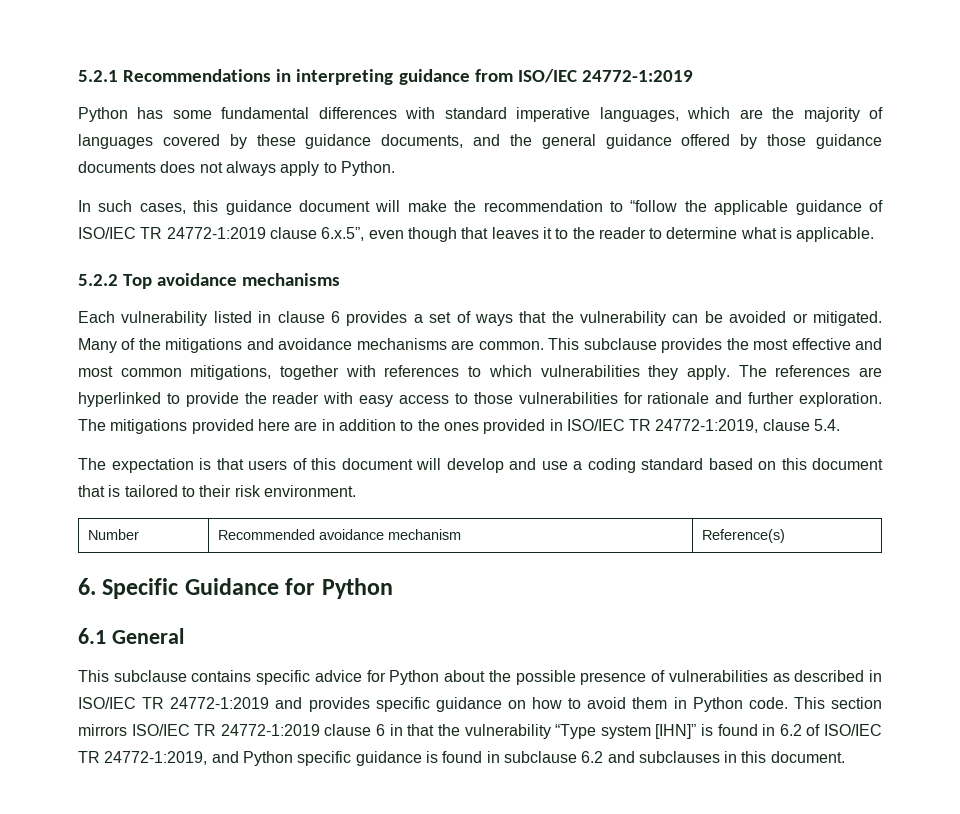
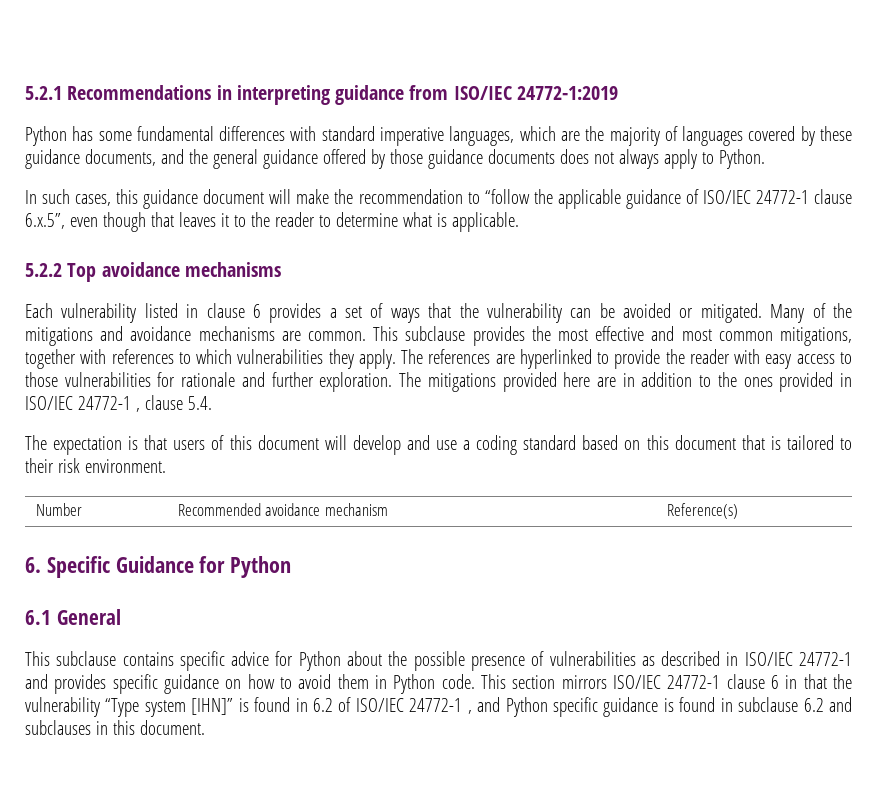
- In such cases, this guidance document will make the recommendation to “follow the applicable guidance of ISO/IEC TR 24772-1:2019 clause 6.x.5”, even though that leaves it to the reader to determine what is applicable.
+ In such cases, this guidance document will make the recommendation to “follow the applicable guidance of ISO/IEC 24772-1 clause 6.x.5”, even though that leaves it to the reader to determine what is applicable.
- The mitigations provided here are in addition to the ones provided in ISO/IEC TR 24772-1:2019, clause 5.4.
+ The mitigations provided here are in addition to the ones provided in ISO/IEC 24772-1 , clause 5.4.
- This subclause contains specific advice for Python about the possible presence of vulnerabilities as described in ISO/IEC TR 24772-1:2019 and provides specific guidance on how to avoid them in Python code.
+ This subclause contains specific advice for Python about the possible presence of vulnerabilities as described in ISO/IEC 24772-1 and provides specific guidance on how to avoid them in Python code.
- This section mirrors ISO/IEC TR 24772-1:2019 clause 6 in that the vulnerability “Type system [IHN]” is found in 6.2 of ISO/IEC TR 24772-1:2019, and Python specific guidance is found in subclause 6.2 and subclauses in this document.
+ This section mirrors ISO/IEC 24772-1 clause 6 in that the vulnerability “Type system [IHN]” is found in 6.2 of ISO/IEC 24772-1 , and Python specific guidance is found in subclause 6.2 and subclauses in this document.

